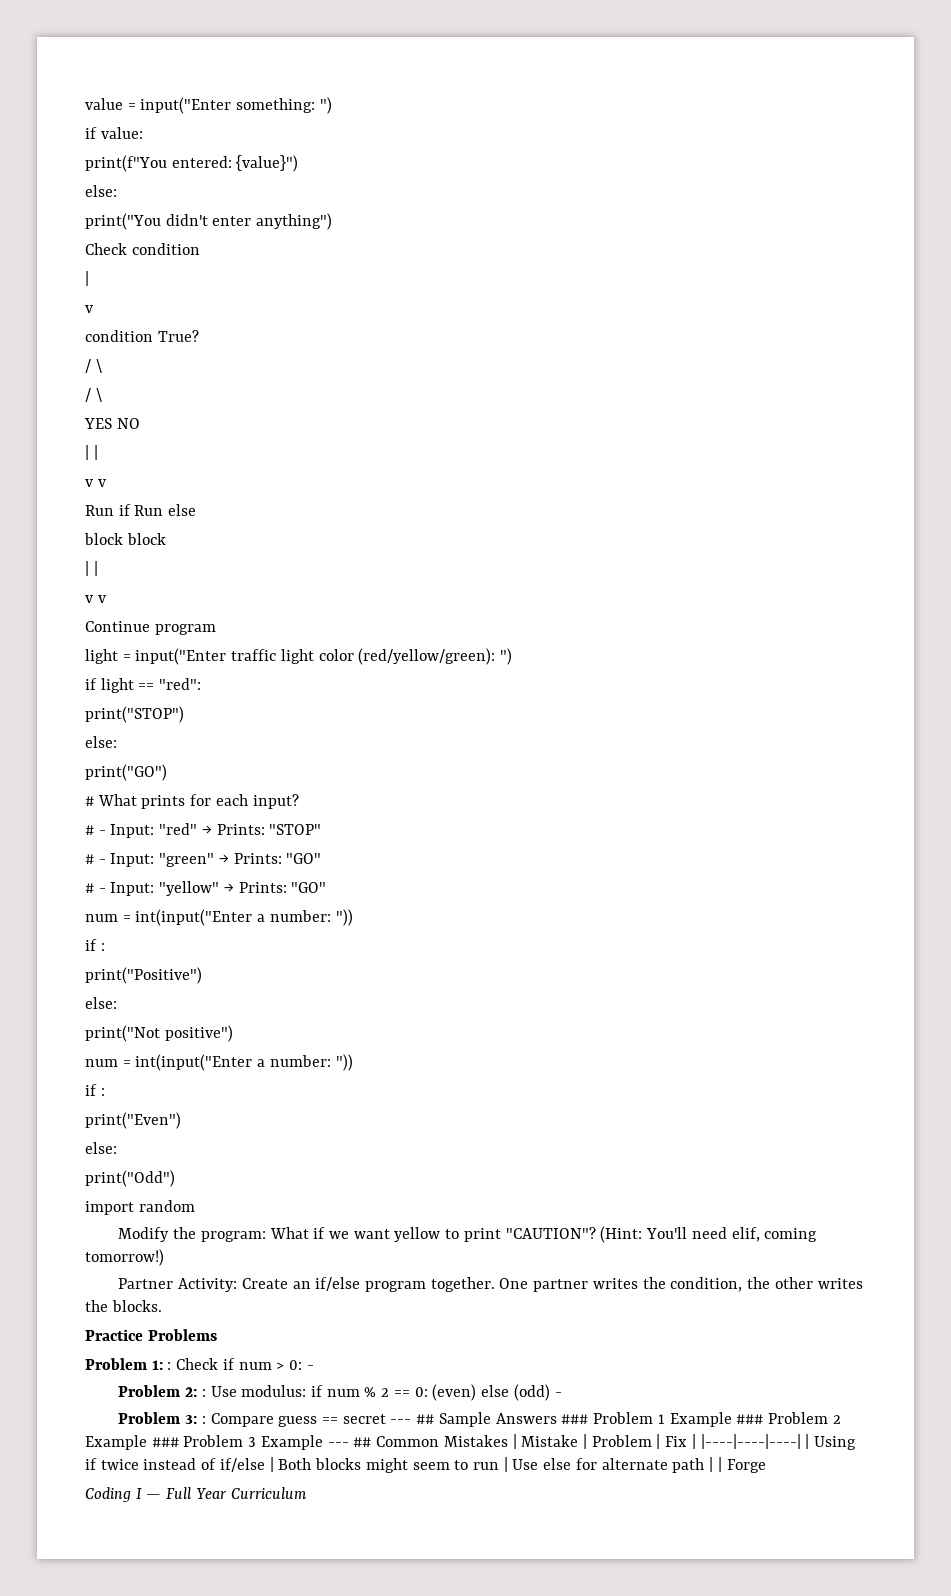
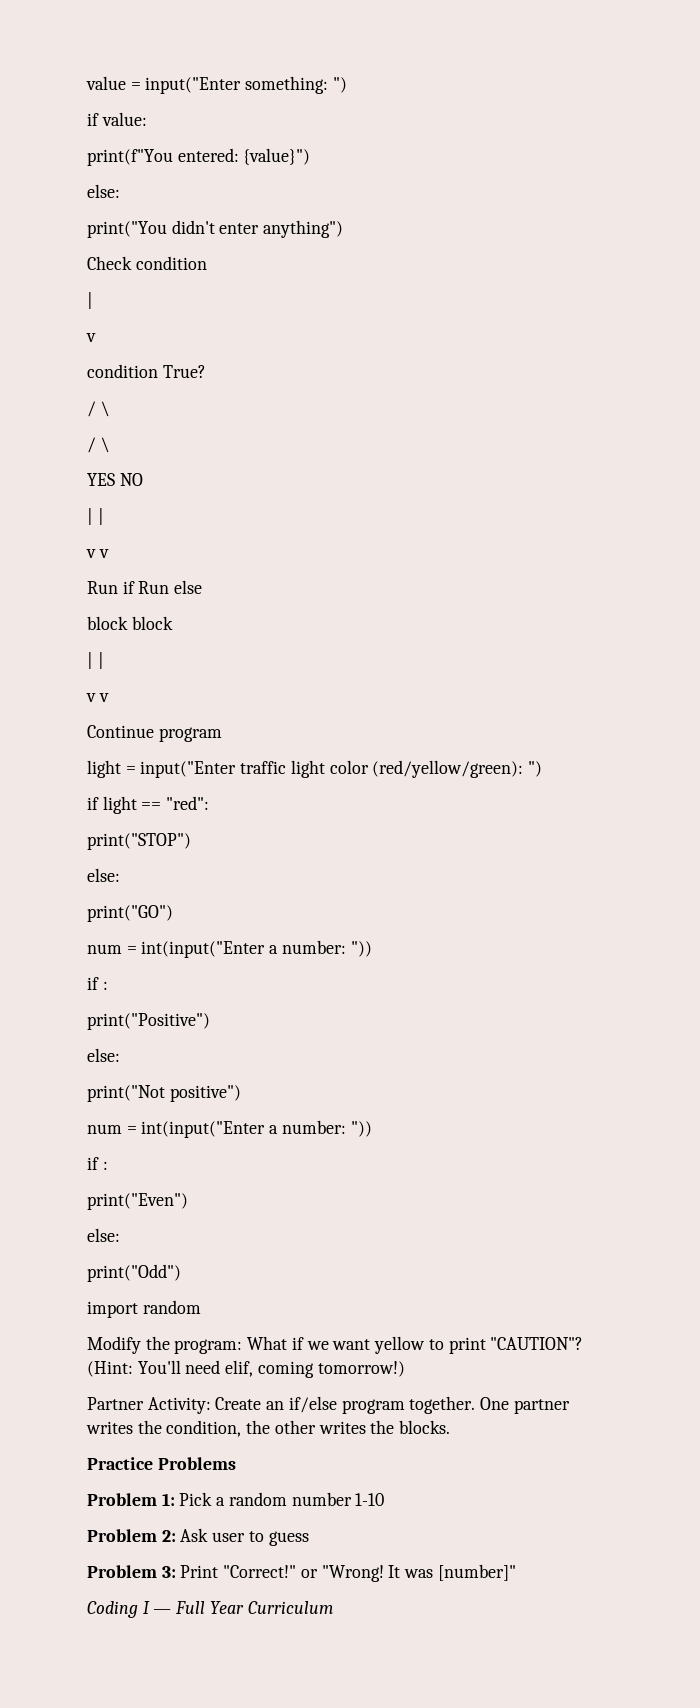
- # What prints for each input?
- # - Input: "red" → Prints: "STOP"
- # - Input: "green" → Prints: "GO"
- # - Input: "yellow" → Prints: "GO"
- Problem 1: : Check if num > 0: -
- Problem 2: : Use modulus: if num % 2 == 0: (even) else (odd) -
- Problem 3: : Compare guess == secret --- ## Sample Answers ### Problem 1 Example ### Problem 2 Example ### Problem 3 Example --- ## Common Mistakes | Mistake | Problem | Fix | |----|----|----| | Using if twice instead of if/else | Both blocks might seem to run | Use else for alternate path | | Forge
+ Problem 1: Pick a random number 1-10
+ Problem 2: Ask user to guess
+ Problem 3: Print "Correct!" or "Wrong! It was [number]"

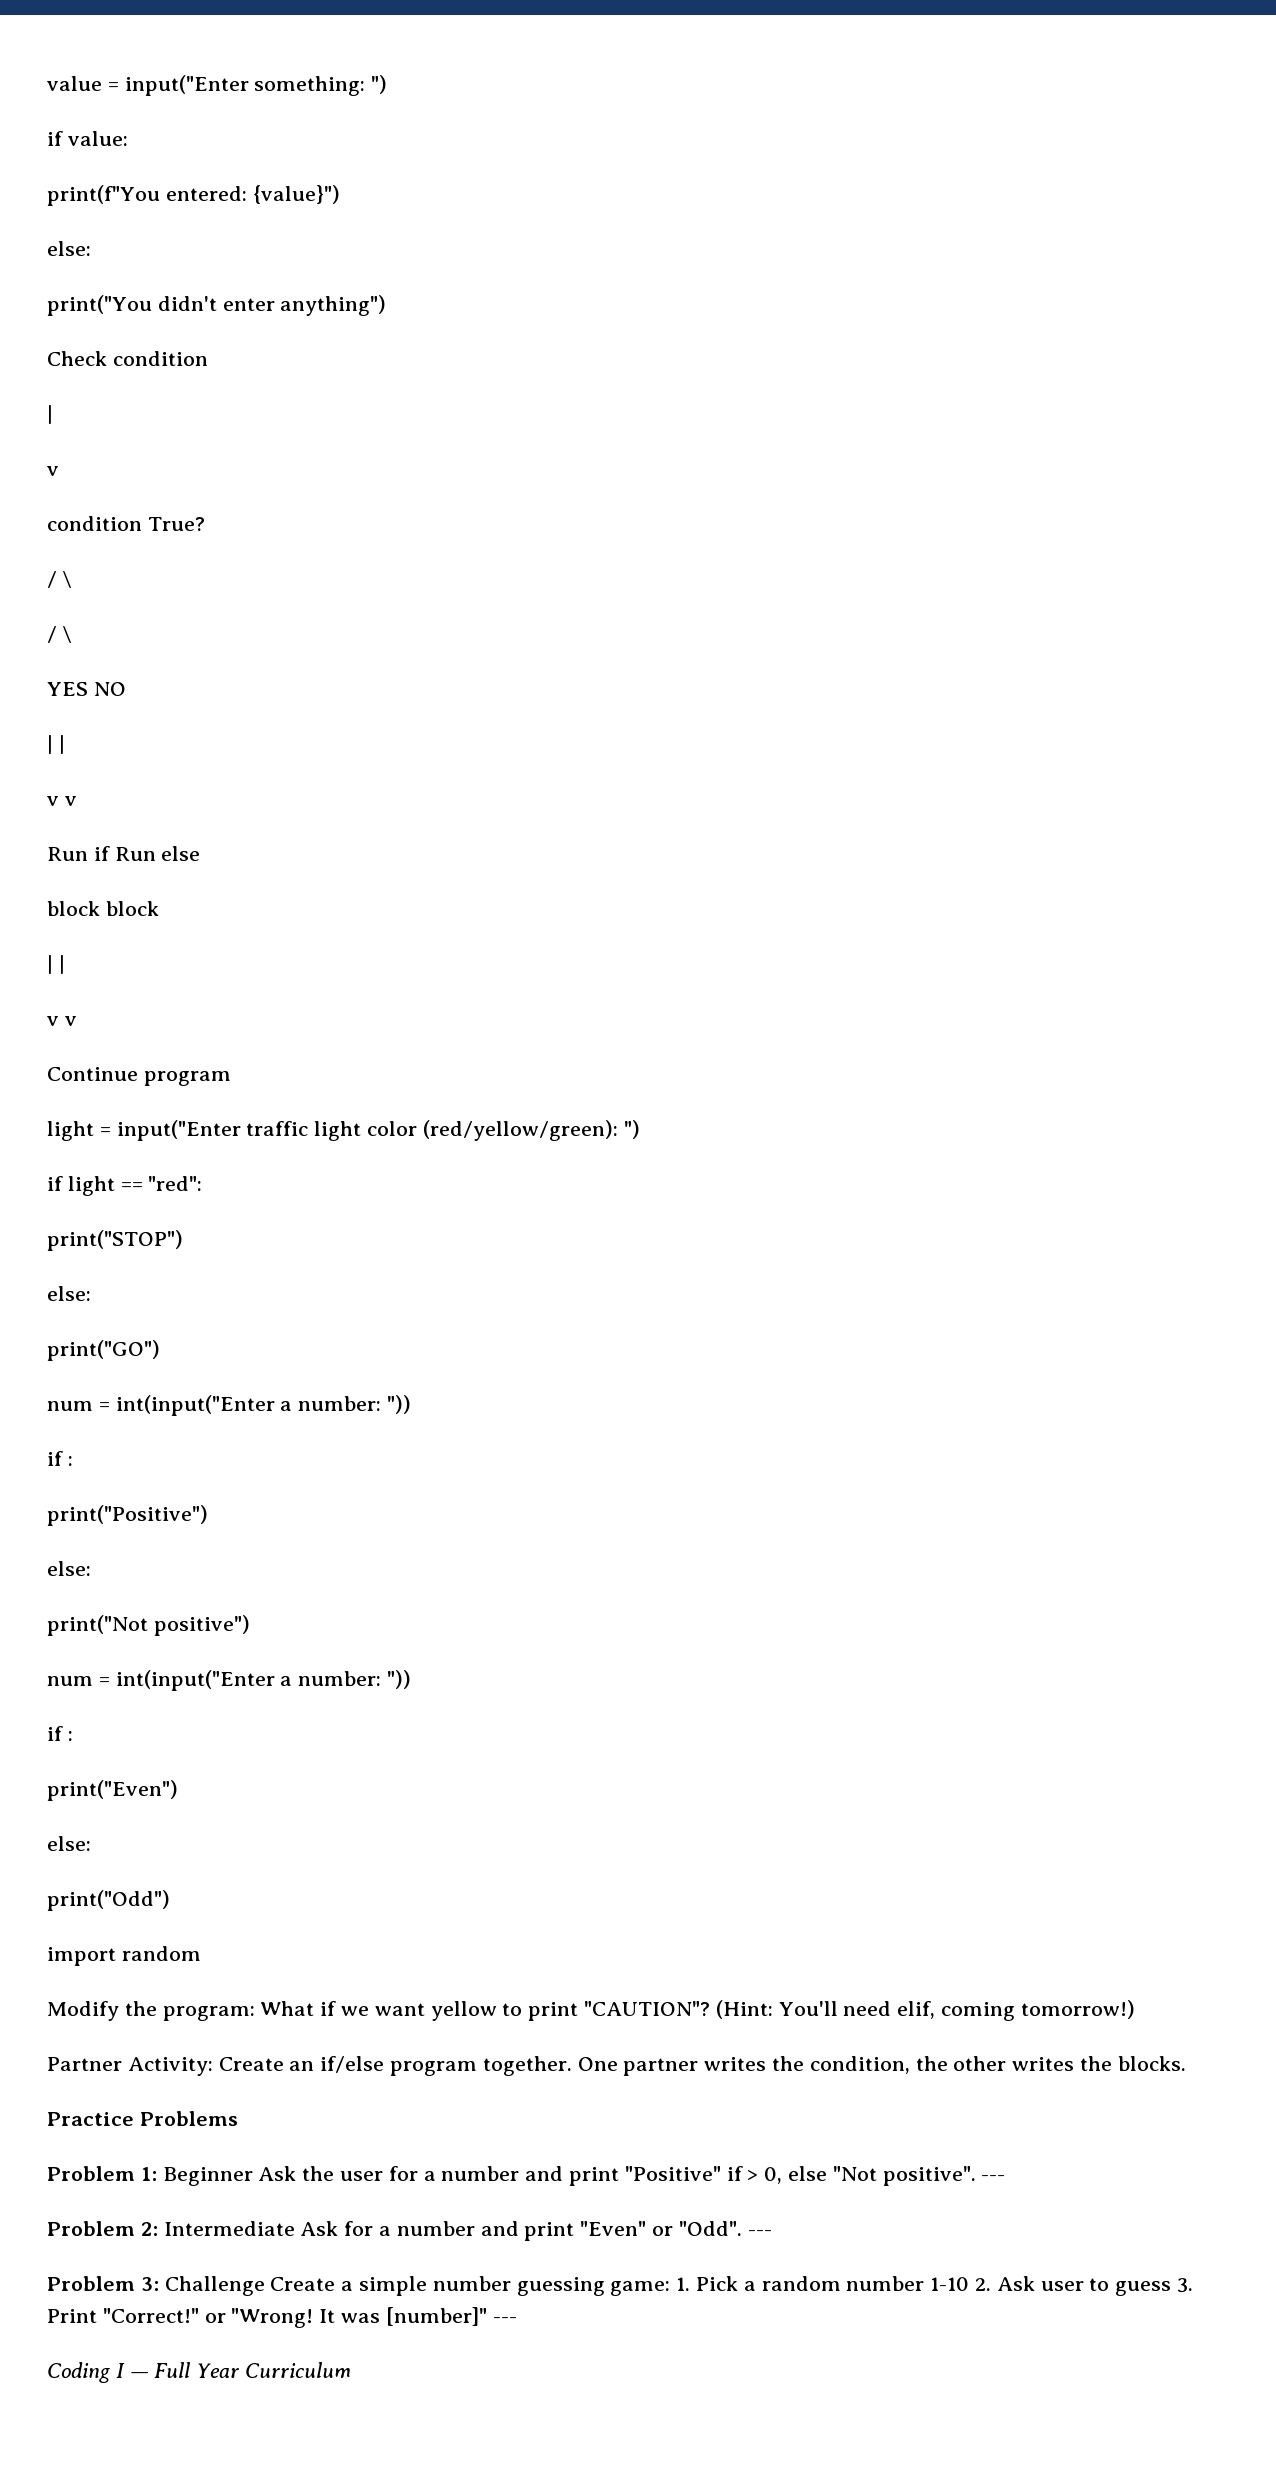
- Problem 1: Pick a random number 1-10
- Problem 2: Ask user to guess
- Problem 3: Print "Correct!" or "Wrong!
+ Problem 1: Beginner Ask the user for a number and print "Positive" if > 0, else "Not positive". ---
+ Problem 2: Intermediate Ask for a number and print "Even" or "Odd". ---
+ Problem 3: Challenge Create a simple number guessing game: 1. Pick a random number 1-10 2. Ask user to guess 3. Print "Correct!" or "Wrong!
- It was [number]"
+ It was [number]" ---

